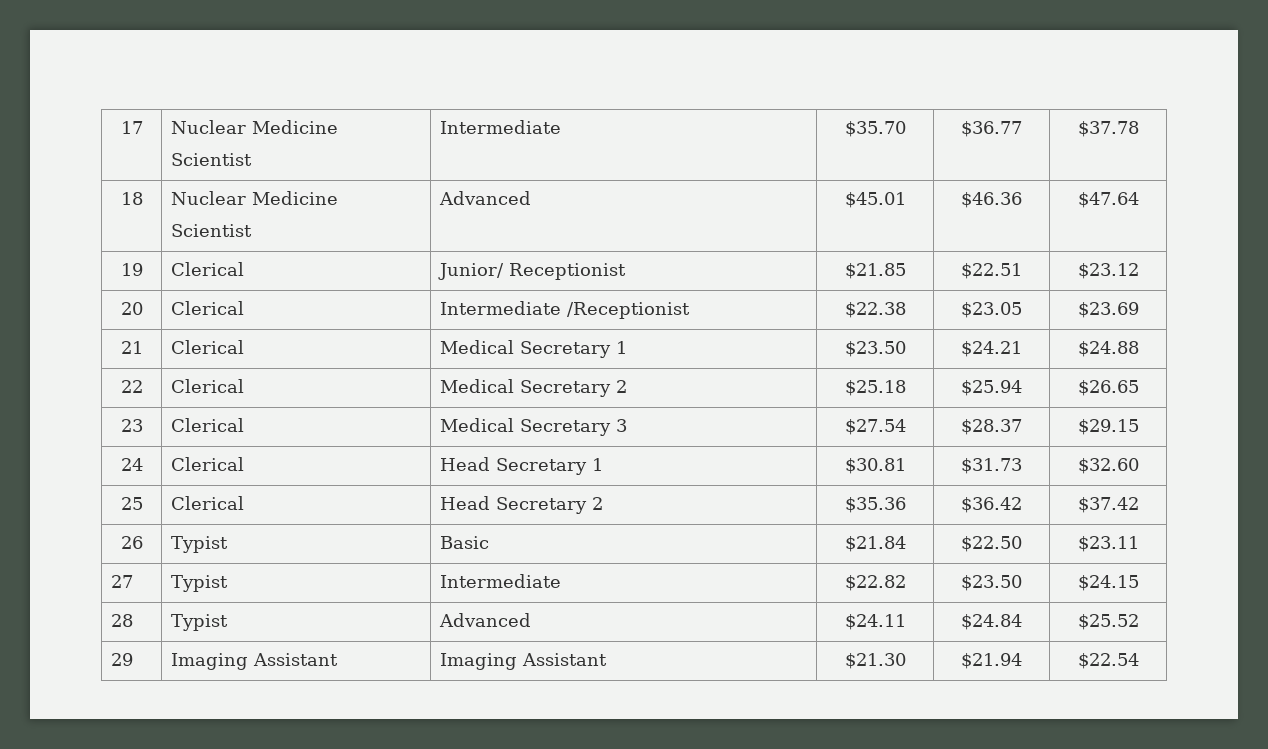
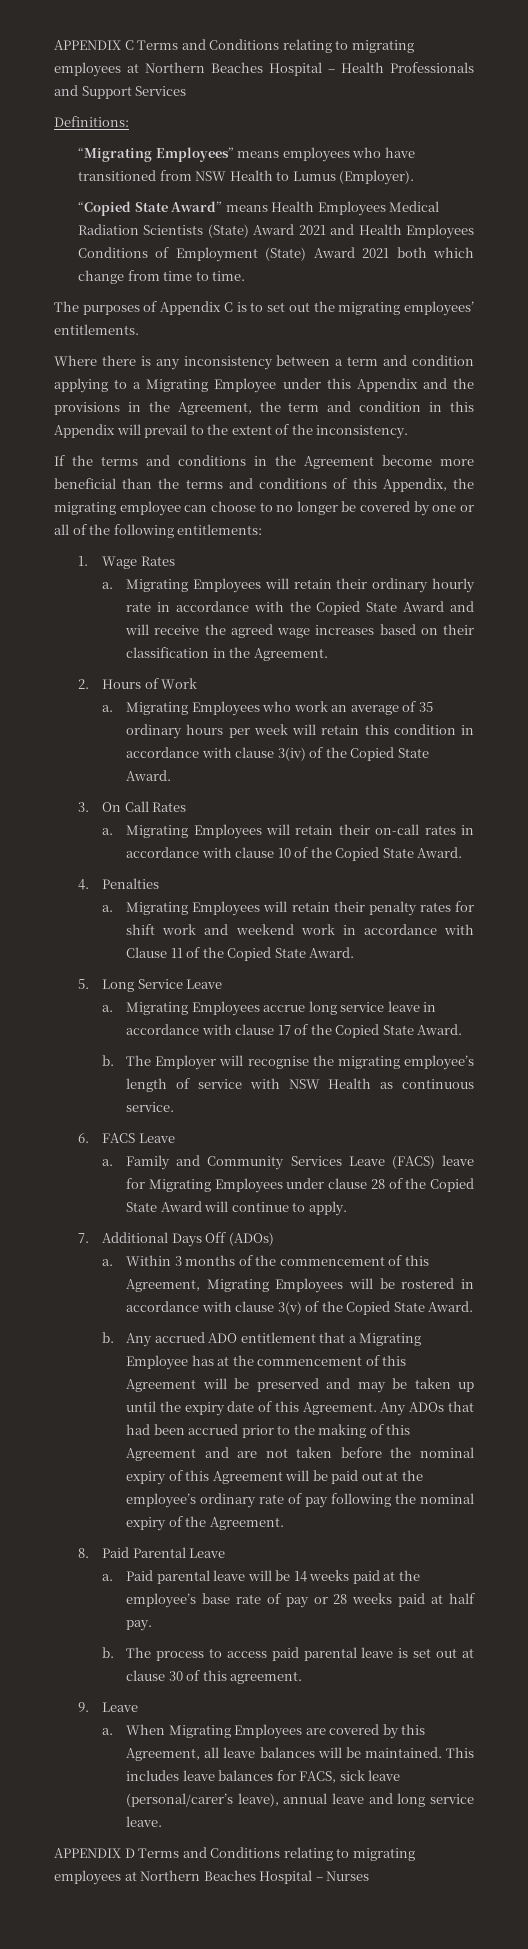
- 17 | Nuclear Medicine
- Scientist | Intermediate | $35.70 | $36.77 | $37.78
- 18 | Nuclear Medicine
- Scientist | Advanced | $45.01 | $46.36 | $47.64
- 19 | Clerical | Junior/ Receptionist | $21.85 | $22.51 | $23.12
- 20 | Clerical | Intermediate /Receptionist | $22.38 | $23.05 | $23.69
- 21 | Clerical | Medical Secretary 1 | $23.50 | $24.21 | $24.88
- 22 | Clerical | Medical Secretary 2 | $25.18 | $25.94 | $26.65
- 23 | Clerical | Medical Secretary 3 | $27.54 | $28.37 | $29.15
- 24 | Clerical | Head Secretary 1 | $30.81 | $31.73 | $32.60
- 25 | Clerical | Head Secretary 2 | $35.36 | $36.42 | $37.42
- 26 | Typist | Basic | $21.84 | $22.50 | $23.11
- 27 | Typist | Intermediate | $22.82 | $23.50 | $24.15
- 28 | Typist | Advanced | $24.11 | $24.84 | $25.52
- 29 | Imaging Assistant | Imaging Assistant | $21.30 | $21.94 | $22.54
+ APPENDIX C Terms and Conditions relating to migrating employees at Northern Beaches Hospital – Health Professionals and Support Services
+ Definitions:
+ “Migrating Employees” means employees who have transitioned from NSW Health to Lumus (Employer).
+ “Copied State Award” means Health Employees Medical Radiation Scientists (State) Award 2021 and Health Employees Conditions of Employment (State) Award 2021 both which change from time to time.
+ The purposes of Appendix C is to set out the migrating employees’ entitlements.
+ Where there is any inconsistency between a term and condition applying to a Migrating Employee under this Appendix and the provisions in the Agreement, the term and condition in this Appendix will prevail to the extent of the inconsistency.
+ If the terms and conditions in the Agreement become more beneficial than the terms and conditions of this Appendix, the migrating employee can choose to no longer be covered by one or all of the following entitlements:
+ 1. Wage Rates
+ a. Migrating Employees will retain their ordinary hourly rate in accordance with the Copied State Award and will receive the agreed wage increases based on their classification in the Agreement.
+ 2. Hours of Work
+ a. Migrating Employees who work an average of 35 ordinary hours per week will retain this condition in accordance with clause 3(iv) of the Copied State Award.
+ 3. On Call Rates
+ a. Migrating Employees will retain their on-call rates in accordance with clause 10 of the Copied State Award.
+ 4. Penalties
+ a. Migrating Employees will retain their penalty rates for shift work and weekend work in accordance with Clause 11 of the Copied State Award.
+ 5. Long Service Leave
+ a. Migrating Employees accrue long service leave in accordance with clause 17 of the Copied State Award.
+ b. The Employer will recognise the migrating employee’s length of service with NSW Health as continuous service.
+ 6. FACS Leave
+ a. Family and Community Services Leave (FACS) leave for Migrating Employees under clause 28 of the Copied State Award will continue to apply.
+ 7. Additional Days Off (ADOs)
+ a. Within 3 months of the commencement of this Agreement, Migrating Employees will be rostered in accordance with clause 3(v) of the Copied State Award.
+ b. Any accrued ADO entitlement that a Migrating Employee has at the commencement of this Agreement will be preserved and may be taken up until the expiry date of this Agreement. Any ADOs that had been accrued prior to the making of this Agreement and are not taken before the nominal expiry of this Agreement will be paid out at the employee’s ordinary rate of pay following the nominal expiry of the Agreement.
+ 8. Paid Parental Leave
+ a. Paid parental leave will be 14 weeks paid at the employee’s base rate of pay or 28 weeks paid at half pay.
+ b. The process to access paid parental leave is set out at clause 30 of this agreement.
+ 9. Leave
+ a. When Migrating Employees are covered by this Agreement, all leave balances will be maintained. This includes leave balances for FACS, sick leave (personal/carer’s leave), annual leave and long service leave.
+ APPENDIX D Terms and Conditions relating to migrating employees at Northern Beaches Hospital – Nurses

